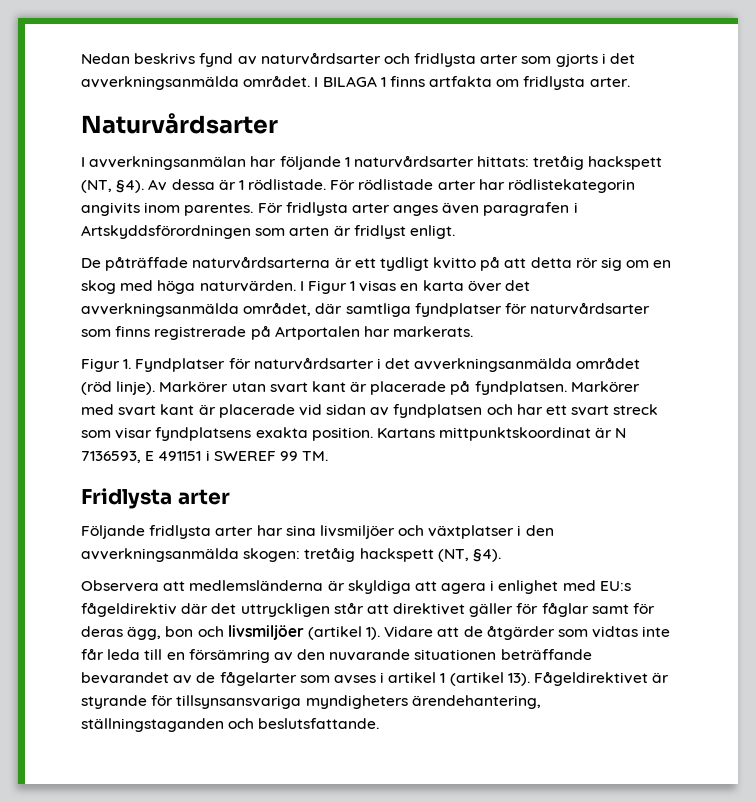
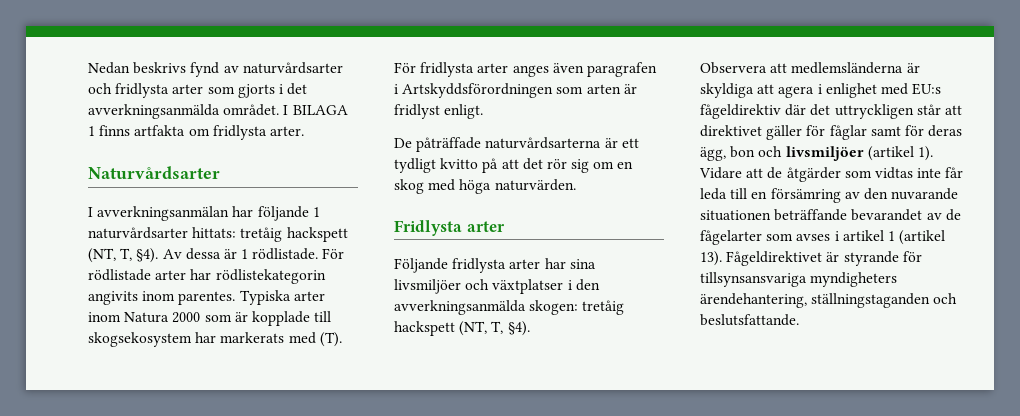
- I avverkningsanmälan har följande 1 naturvårdsarter hittats: tretåig hackspett (NT, §4).
+ I avverkningsanmälan har följande 1 naturvårdsarter hittats: tretåig hackspett (NT, T, §4).
- För fridlysta arter anges även paragrafen i Artskyddsförordningen som arten är fridlyst enligt.
+ Typiska arter inom Natura 2000 som är kopplade till skogsekosystem har markerats med (T). För fridlysta arter anges även paragrafen i Artskyddsförordningen som arten är fridlyst enligt.
- De påträffade naturvårdsarterna är ett tydligt kvitto på att detta rör sig om en skog med höga naturvärden. I Figur 1 visas en karta över det avverkningsanmälda området, där samtliga fyndplatser för naturvårdsarter som finns registrerade på Artportalen har markerats.
- Figur 1. Fyndplatser för naturvårdsarter i det avverkningsanmälda området (röd linje). Markörer utan svart kant är placerade på fyndplatsen. Markörer med svart kant är placerade vid sidan av fyndplatsen och har ett svart streck som visar fyndplatsens exakta position. Kartans mittpunktskoordinat är N 7136593, E 491151 i SWEREF 99 TM.
+ De påträffade naturvårdsarterna är ett tydligt kvitto på att det rör sig om en skog med höga naturvärden.
- Följande fridlysta arter har sina livsmiljöer och växtplatser i den avverkningsanmälda skogen: tretåig hackspett (NT, §4).
+ Följande fridlysta arter har sina livsmiljöer och växtplatser i den avverkningsanmälda skogen: tretåig hackspett (NT, T, §4).

